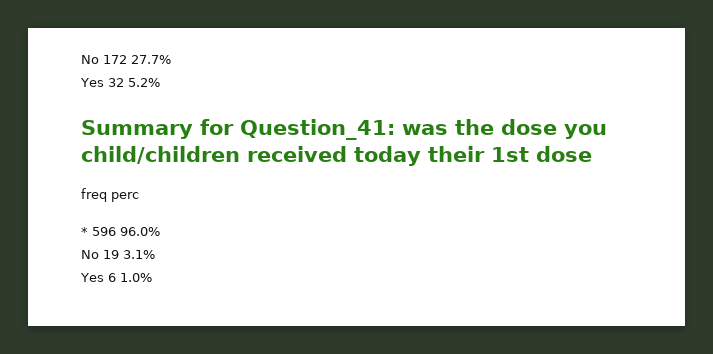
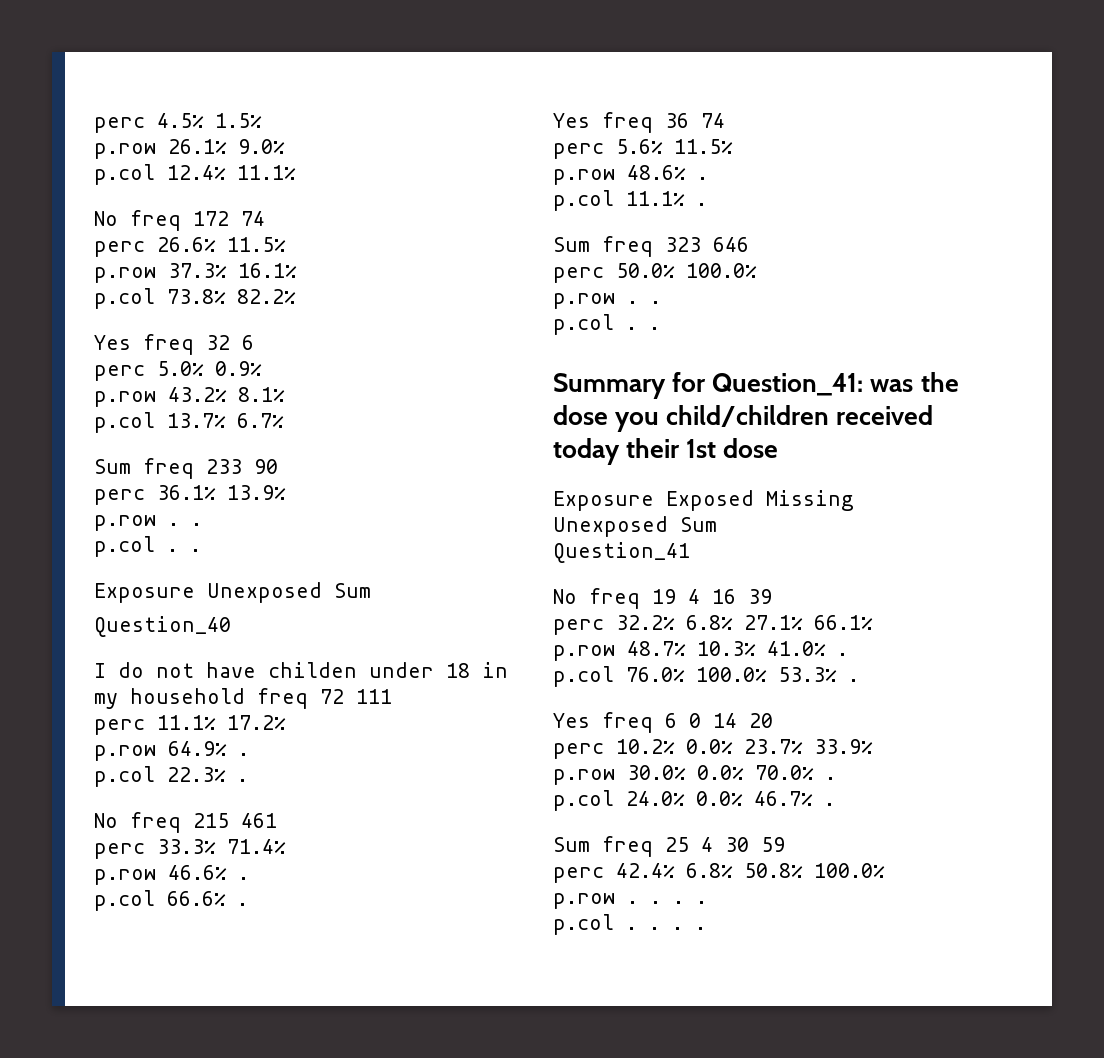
- No 172 27.7%
- Yes 32 5.2%
+ perc 4.5% 1.5%
+ p.row 26.1% 9.0%
+ p.col 12.4% 11.1%
+ No freq 172 74
+ perc 26.6% 11.5%
+ p.row 37.3% 16.1%
+ p.col 73.8% 82.2%
+ Yes freq 32 6
+ perc 5.0% 0.9%
+ p.row 43.2% 8.1%
+ p.col 13.7% 6.7%
+ Sum freq 233 90
+ perc 36.1% 13.9%
+ p.row . .
+ p.col . .
+ Exposure Unexposed Sum
+ Question_40
+ I do not have childen under 18 in my household freq 72 111
+ perc 11.1% 17.2%
+ p.row 64.9% .
+ p.col 22.3% .
+ No freq 215 461
+ perc 33.3% 71.4%
+ p.row 46.6% .
+ p.col 66.6% .
+ Yes freq 36 74
+ perc 5.6% 11.5%
+ p.row 48.6% .
+ p.col 11.1% .
+ Sum freq 323 646
+ perc 50.0% 100.0%
+ p.row . .
+ p.col . .
- freq perc
- * 596 96.0%
- No 19 3.1%
- Yes 6 1.0%
+ Exposure Exposed Missing Unexposed Sum
+ Question_41
+ No freq 19 4 16 39
+ perc 32.2% 6.8% 27.1% 66.1%
+ p.row 48.7% 10.3% 41.0% .
+ p.col 76.0% 100.0% 53.3% .
+ Yes freq 6 0 14 20
+ perc 10.2% 0.0% 23.7% 33.9%
+ p.row 30.0% 0.0% 70.0% .
+ p.col 24.0% 0.0% 46.7% .
+ Sum freq 25 4 30 59
+ perc 42.4% 6.8% 50.8% 100.0%
+ p.row . . . .
+ p.col . . . .

